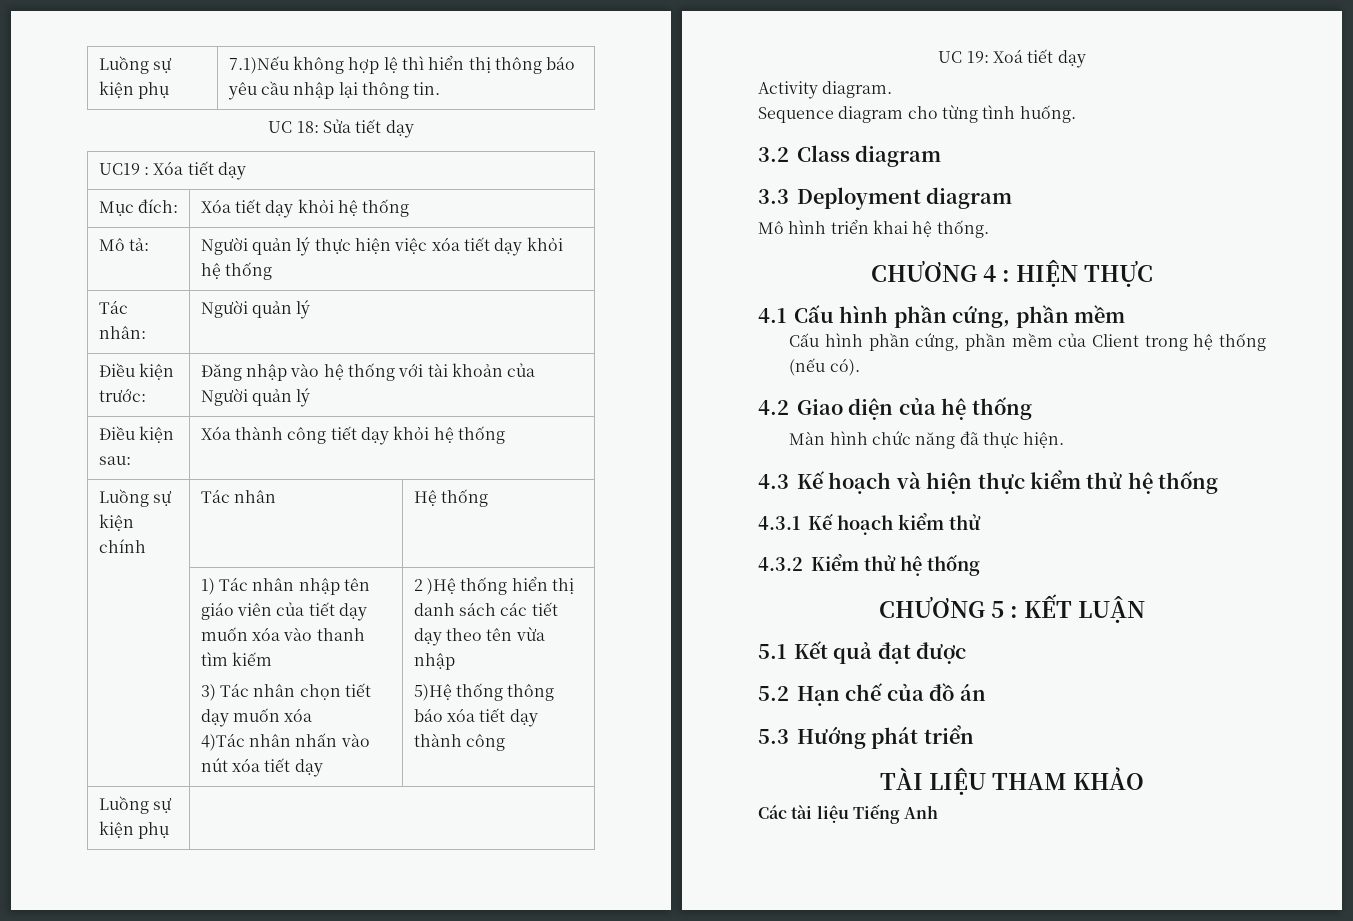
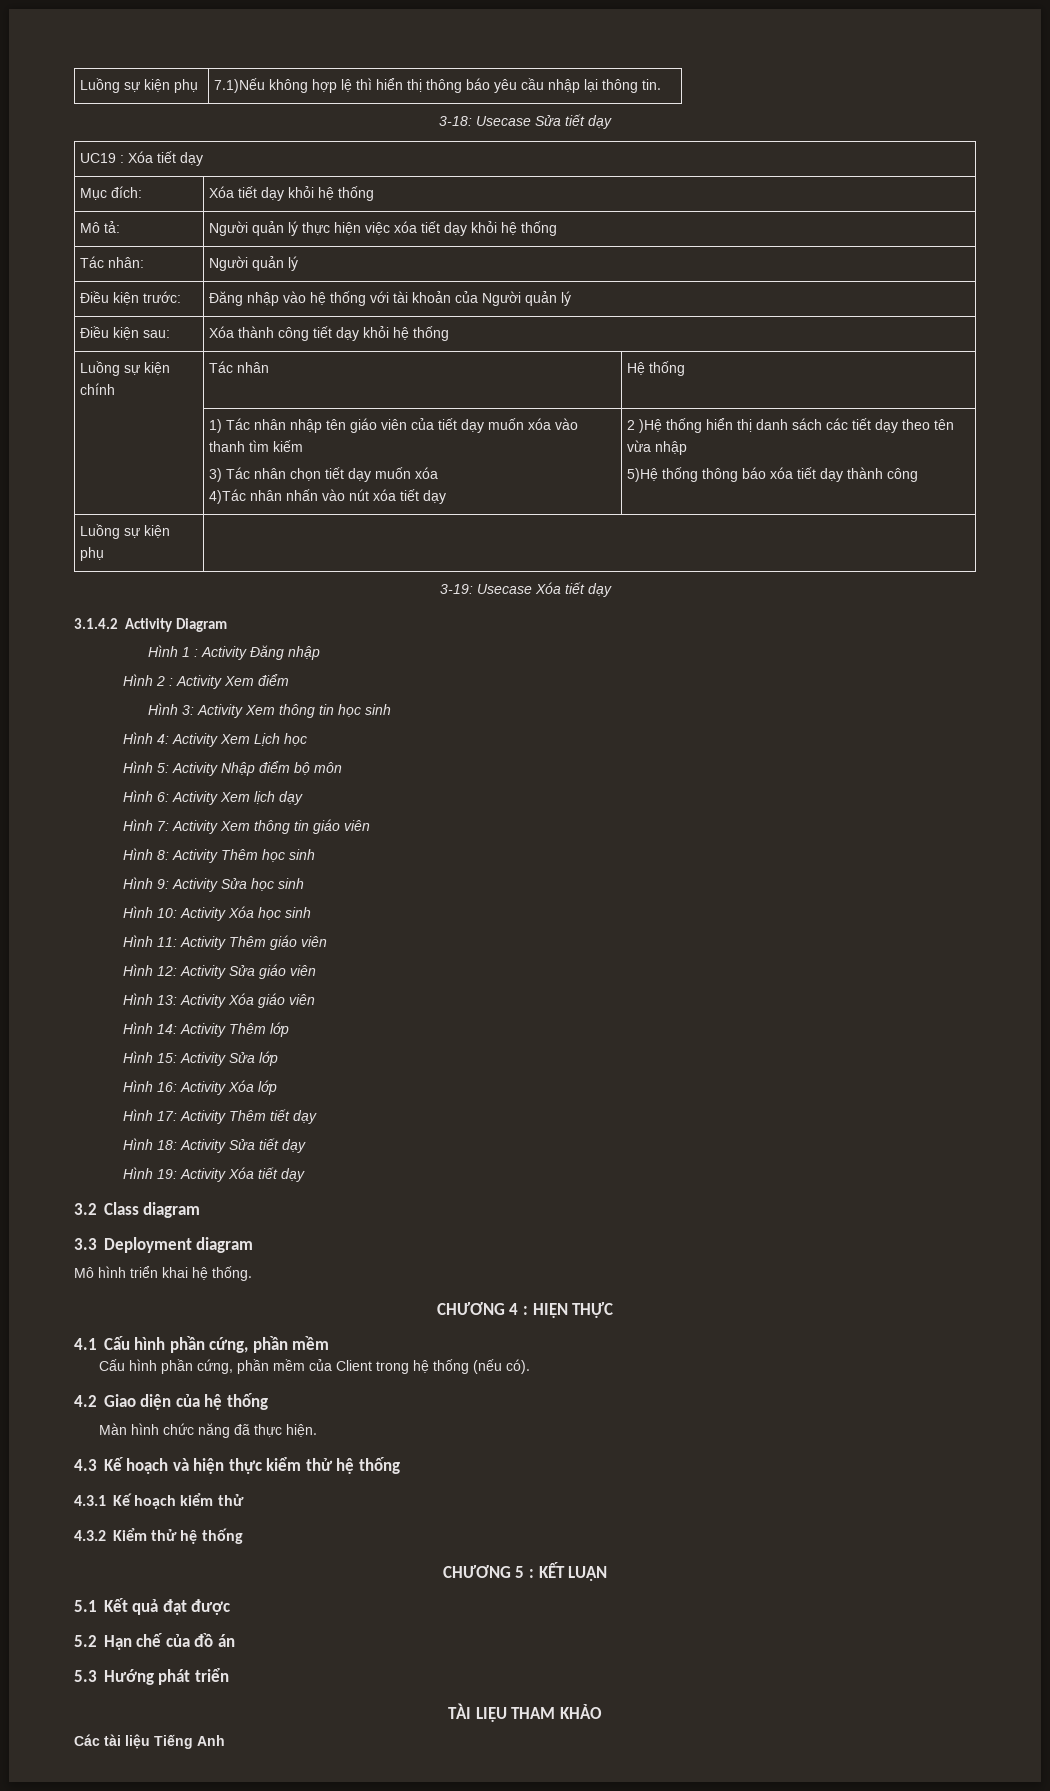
- UC 18: Sửa tiết dạy
+ 3-18: Usecase Sửa tiết dạy
- UC 19: Xoá tiết dạy
- Activity diagram.
- Sequence diagram cho từng tình huống.
+ 3-19: Usecase Xóa tiết dạy
+ 3.1.4.2 Activity Diagram
+ Hình 1 : Activity Đăng nhập
+ Hình 2 : Activity Xem điểm
+ Hình 3: Activity Xem thông tin học sinh
+ Hình 4: Activity Xem Lịch học
+ Hình 5: Activity Nhập điểm bộ môn
+ Hình 6: Activity Xem lịch dạy
+ Hình 7: Activity Xem thông tin giáo viên
+ Hình 8: Activity Thêm học sinh
+ Hình 9: Activity Sửa học sinh
+ Hình 10: Activity Xóa học sinh
+ Hình 11: Activity Thêm giáo viên
+ Hình 12: Activity Sửa giáo viên
+ Hình 13: Activity Xóa giáo viên
+ Hình 14: Activity Thêm lớp
+ Hình 15: Activity Sửa lớp
+ Hình 16: Activity Xóa lớp
+ Hình 17: Activity Thêm tiết dạy
+ Hình 18: Activity Sửa tiết dạy
+ Hình 19: Activity Xóa tiết dạy

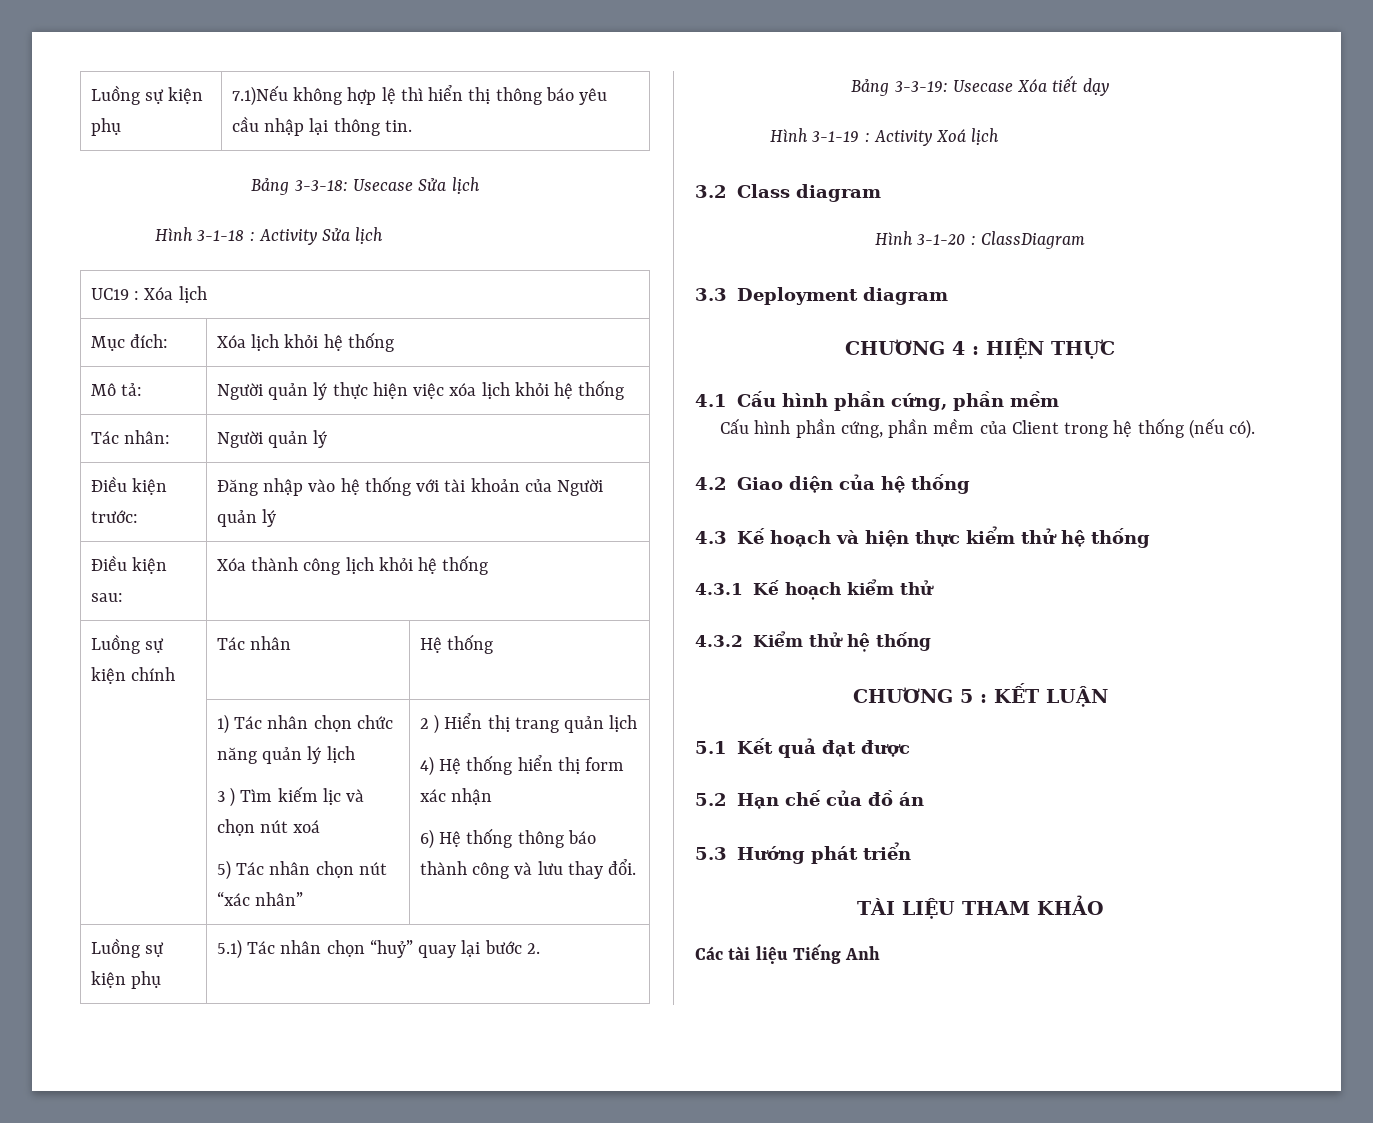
- 3-18: Usecase Sửa tiết dạy
+ Bảng 3-3-18: Usecase Sửa lịch
+ Hình 3-1-18 : Activity Sửa lịch
- UC19 : Xóa tiết dạy
+ UC19 : Xóa lịch
- Mục đích: | Xóa tiết dạy khỏi hệ thống
+ Mục đích: | Xóa lịch khỏi hệ thống
- Mô tả: | Người quản lý thực hiện việc xóa tiết dạy khỏi hệ thống
+ Mô tả: | Người quản lý thực hiện việc xóa lịch khỏi hệ thống
- Điều kiện sau: | Xóa thành công tiết dạy khỏi hệ thống
+ Điều kiện sau: | Xóa thành công lịch khỏi hệ thống
- 1) Tác nhân nhập tên giáo viên của tiết dạy muốn xóa vào thanh tìm kiếm
- 3) Tác nhân chọn tiết dạy muốn xóa
- 4)Tác nhân nhấn vào nút xóa tiết dạy | 2 )Hệ thống hiển thị danh sách các tiết dạy theo tên vừa nhập
- 5)Hệ thống thông báo xóa tiết dạy thành công
- Luồng sự kiện phụ |
- 3-19: Usecase Xóa tiết dạy
+ 1) Tác nhân chọn chức năng quản lý lịch
+ 3 ) Tìm kiếm lịc và chọn nút xoá
+ 5) Tác nhân chọn nút “xác nhân” | 2 ) Hiển thị trang quản lịch
+ 4) Hệ thống hiển thị form xác nhận
+ 6) Hệ thống thông báo thành công và lưu thay đổi.
+ Luồng sự kiện phụ | 5.1) Tác nhân chọn “huỷ” quay lại bước 2.
+ Bảng 3-3-19: Usecase Xóa tiết dạy
- 3.1.4.2 Activity Diagram
- Hình 1 : Activity Đăng nhập
- Hình 2 : Activity Xem điểm
- Hình 3: Activity Xem thông tin học sinh
- Hình 4: Activity Xem Lịch học
- Hình 5: Activity Nhập điểm bộ môn
- Hình 6: Activity Xem lịch dạy
- Hình 7: Activity Xem thông tin giáo viên
- Hình 8: Activity Thêm học sinh
- Hình 9: Activity Sửa học sinh
- Hình 10: Activity Xóa học sinh
- Hình 11: Activity Thêm giáo viên
- Hình 12: Activity Sửa giáo viên
- Hình 13: Activity Xóa giáo viên
- Hình 14: Activity Thêm lớp
- Hình 15: Activity Sửa lớp
- Hình 16: Activity Xóa lớp
- Hình 17: Activity Thêm tiết dạy
- Hình 18: Activity Sửa tiết dạy
- Hình 19: Activity Xóa tiết dạy
+ Hình 3-1-19 : Activity Xoá lịch
+ Hình 3-1-20 : ClassDiagram
- Mô hình triển khai hệ thống.
- Màn hình chức năng đã thực hiện.

